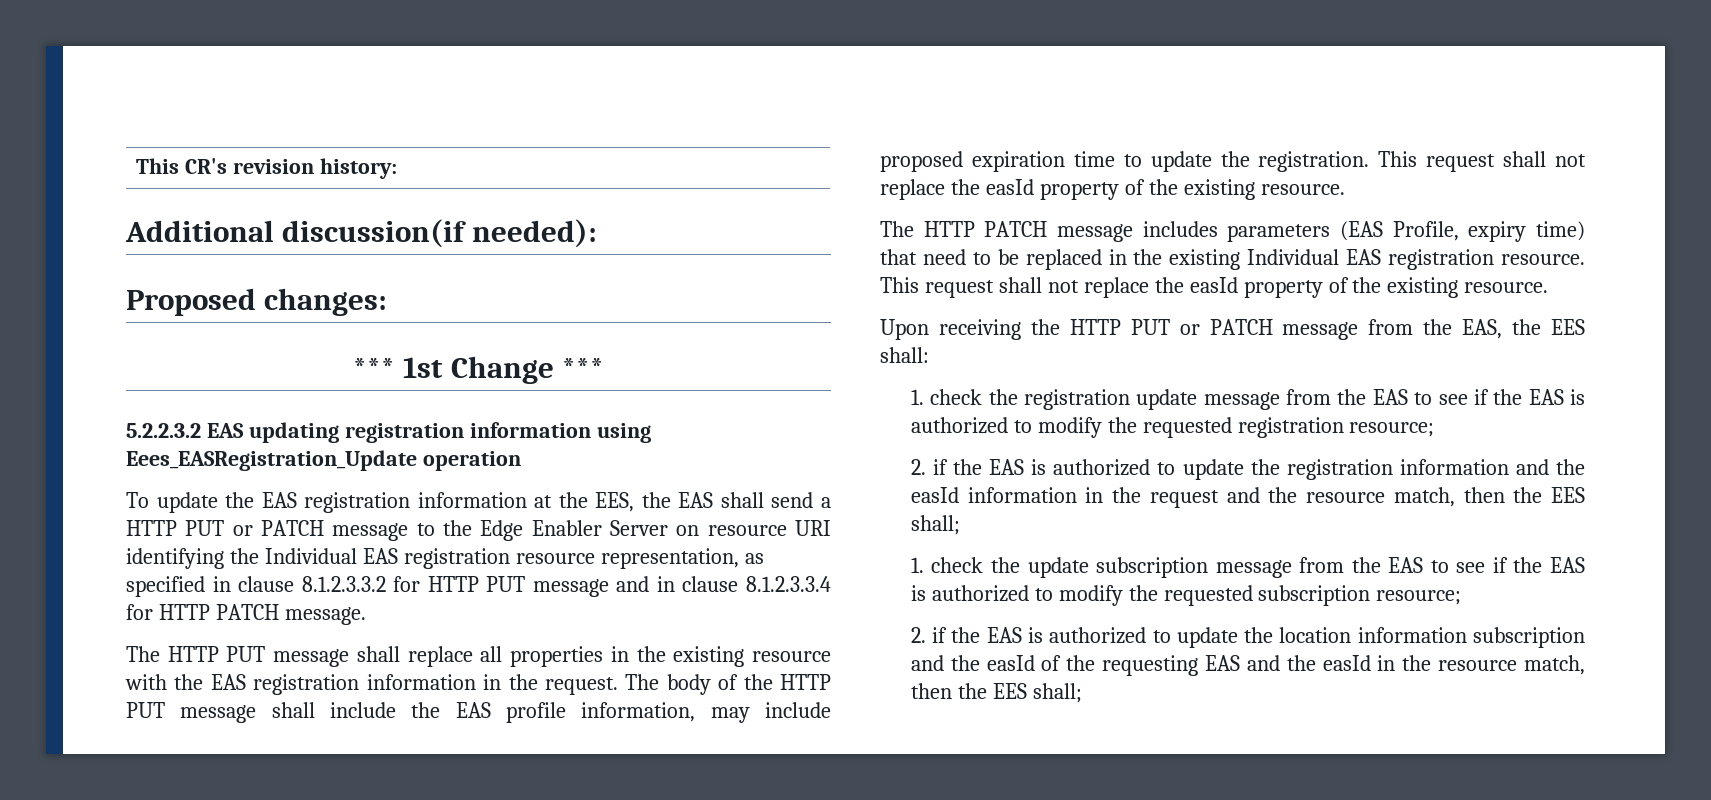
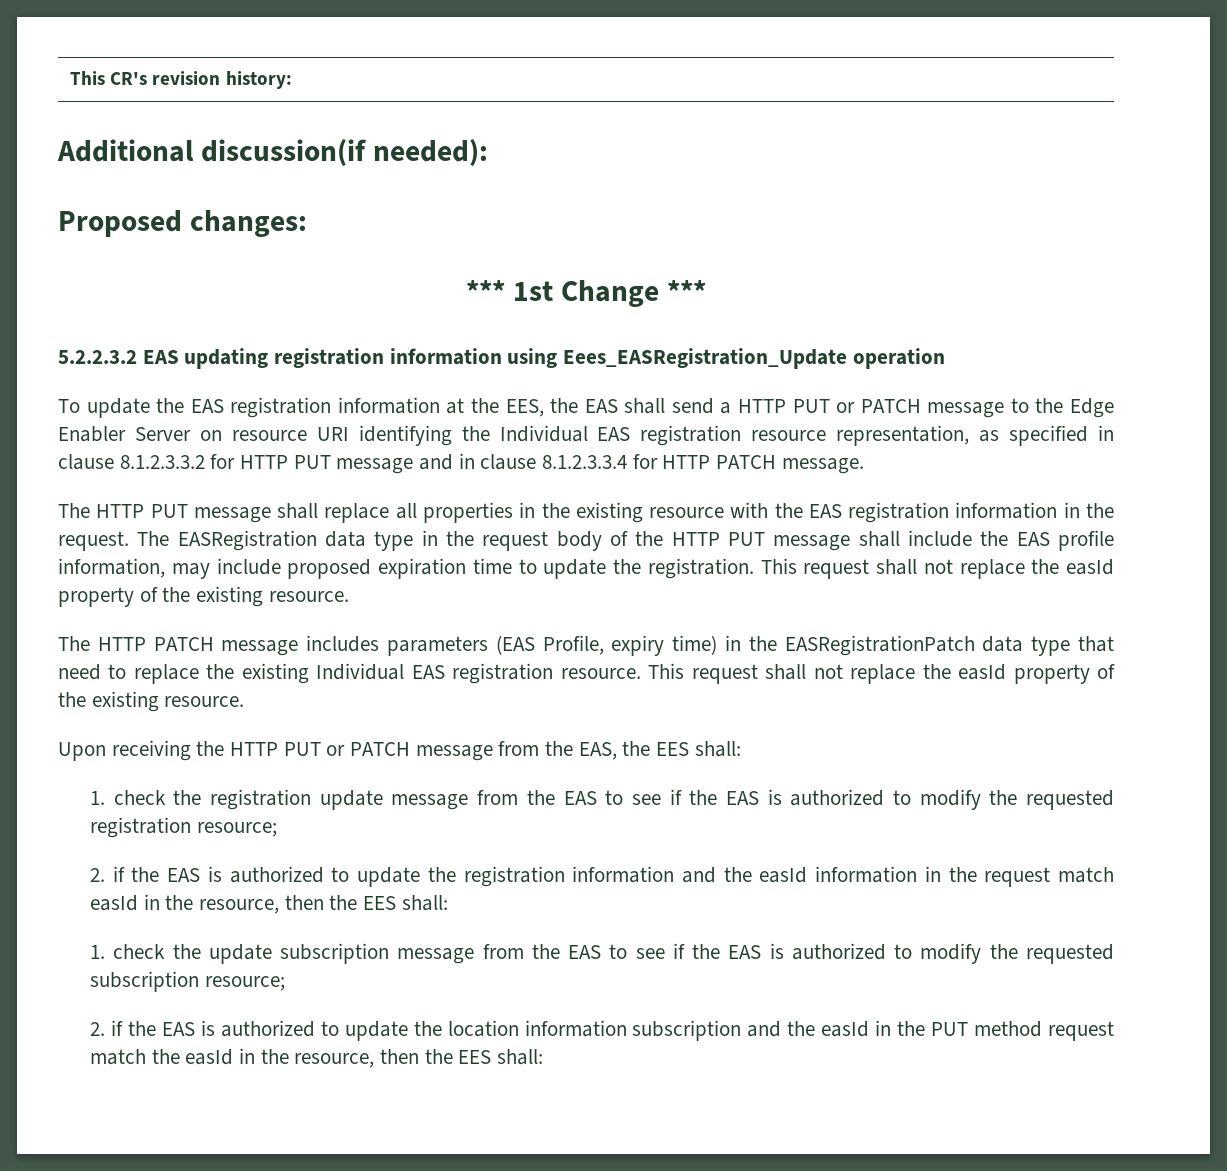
- The body of the HTTP PUT message shall include the EAS profile information, may include proposed expiration time to update the registration.
+ The EASRegistration data type in the request body of the HTTP PUT message shall include the EAS profile information, may include proposed expiration time to update the registration.
- The HTTP PATCH message includes parameters (EAS Profile, expiry time) that need to be replaced in the existing Individual EAS registration resource.
+ The HTTP PATCH message includes parameters (EAS Profile, expiry time) in the EASRegistrationPatch data type that need to replace the existing Individual EAS registration resource.
- 2. if the EAS is authorized to update the registration information and the easId information in the request and the resource match, then the EES shall;
+ 2. if the EAS is authorized to update the registration information and the easId information in the request match easId in the resource, then the EES shall:
- 2. if the EAS is authorized to update the location information subscription and the easId of the requesting EAS and the easId in the resource match, then the EES shall;
+ 2. if the EAS is authorized to update the location information subscription and the easId in the PUT method request match the easId in the resource, then the EES shall:

